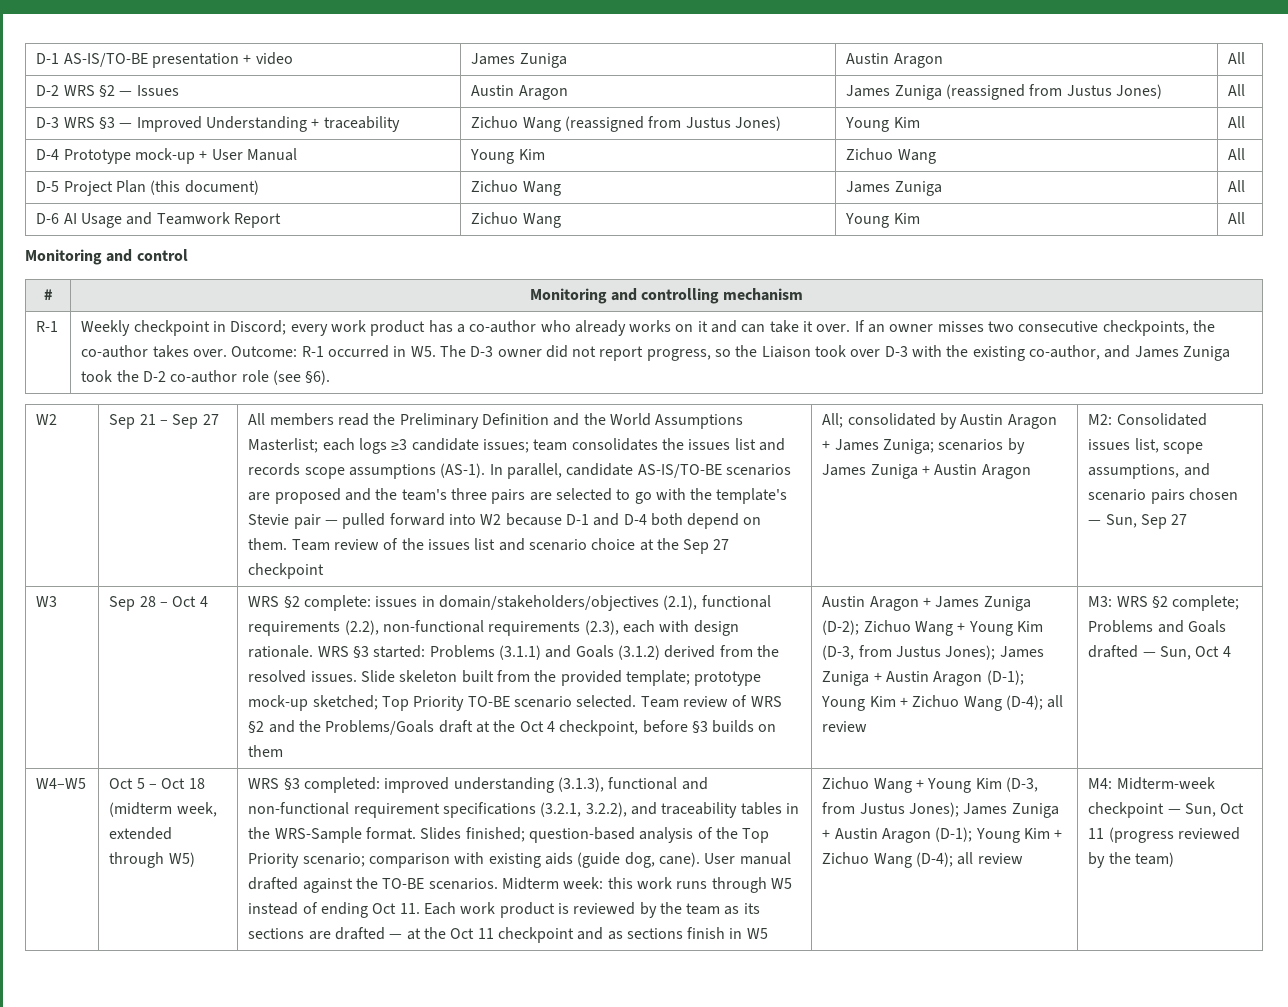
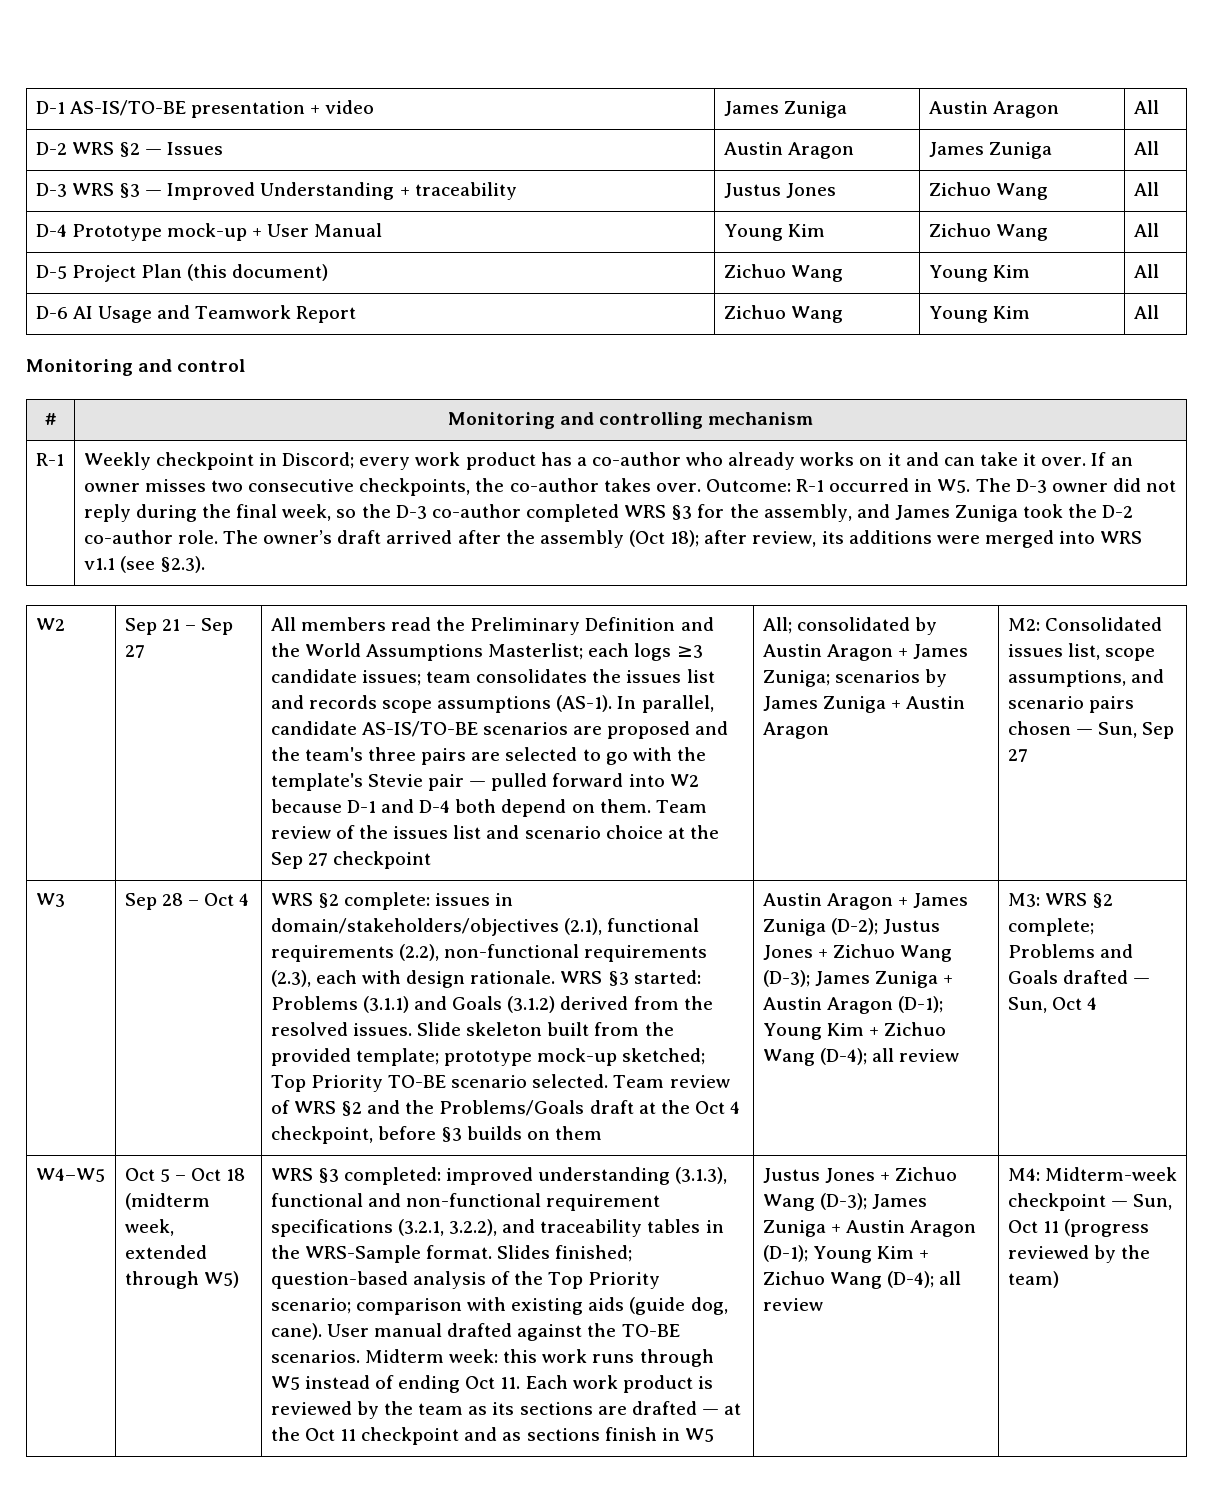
- D-2 WRS §2 — Issues | Austin Aragon | James Zuniga (reassigned from Justus Jones) | All
+ D-2 WRS §2 — Issues | Austin Aragon | James Zuniga | All
- D-3 WRS §3 — Improved Understanding + traceability | Zichuo Wang (reassigned from Justus Jones) | Young Kim | All
+ D-3 WRS §3 — Improved Understanding + traceability | Justus Jones | Zichuo Wang | All
- D-5 Project Plan (this document) | Zichuo Wang | James Zuniga | All
+ D-5 Project Plan (this document) | Zichuo Wang | Young Kim | All
- Outcome: R-1 occurred in W5. The D-3 owner did not report progress, so the Liaison took over D-3 with the existing co-author, and James Zuniga took the D-2 co-author role (see §6).
+ Outcome: R-1 occurred in W5. The D-3 owner did not reply during the final week, so the D-3 co-author completed WRS §3 for the assembly, and James Zuniga took the D-2 co-author role. The owner’s draft arrived after the assembly (Oct 18); after review, its additions were merged into WRS v1.1 (see §2.3).
- Austin Aragon + James Zuniga (D-2); Zichuo Wang + Young Kim (D-3, from Justus Jones); James Zuniga + Austin Aragon (D-1); Young Kim + Zichuo Wang (D-4); all review
+ Austin Aragon + James Zuniga (D-2); Justus Jones + Zichuo Wang (D-3); James Zuniga + Austin Aragon (D-1); Young Kim + Zichuo Wang (D-4); all review
- Midterm week: this work runs through W5 instead of ending Oct 11. Each work product is reviewed by the team as its sections are drafted — at the Oct 11 checkpoint and as sections finish in W5 | Zichuo Wang + Young Kim (D-3, from Justus Jones); James Zuniga + Austin Aragon (D-1); Young Kim + Zichuo Wang (D-4); all review
+ Midterm week: this work runs through W5 instead of ending Oct 11. Each work product is reviewed by the team as its sections are drafted — at the Oct 11 checkpoint and as sections finish in W5 | Justus Jones + Zichuo Wang (D-3); James Zuniga + Austin Aragon (D-1); Young Kim + Zichuo Wang (D-4); all review

